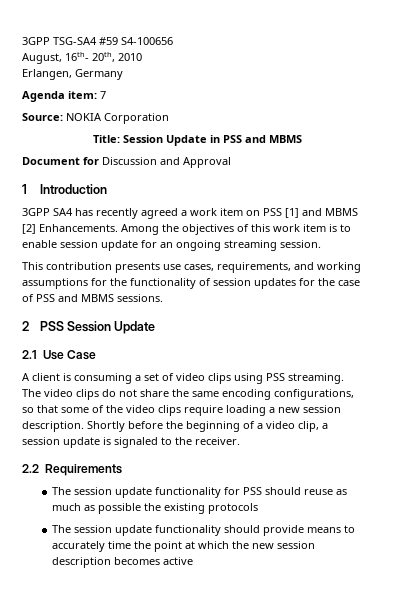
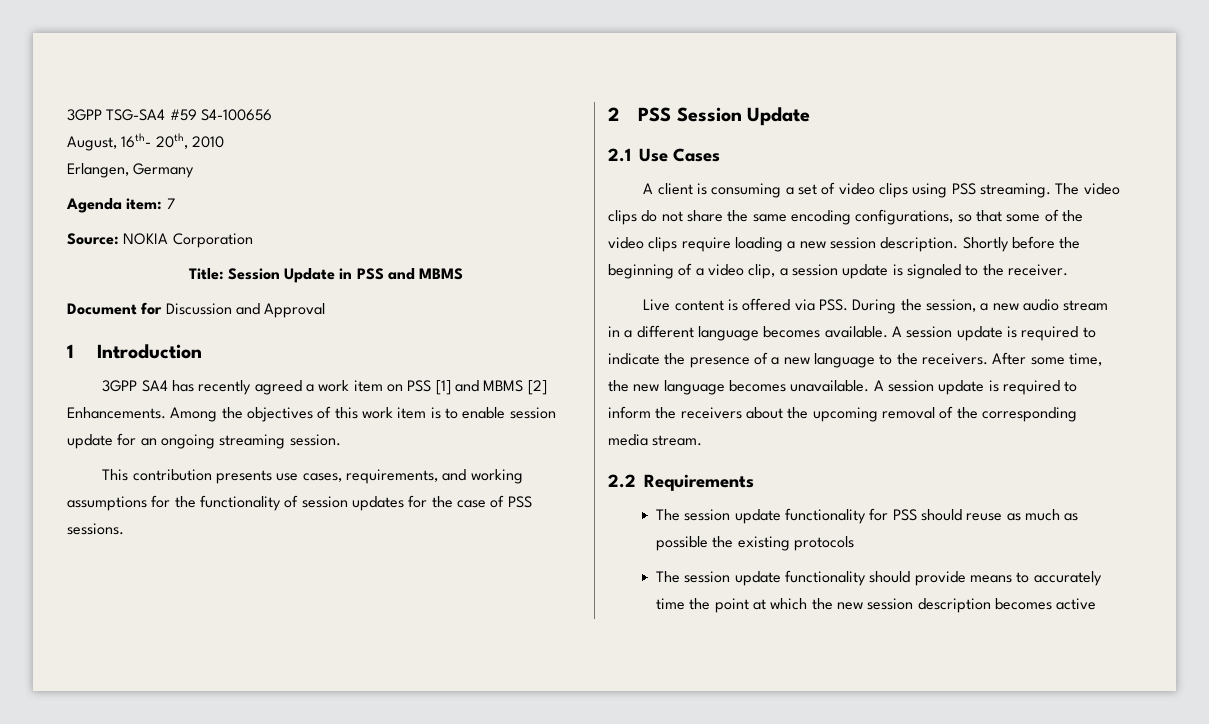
- This contribution presents use cases, requirements, and working assumptions for the functionality of session updates for the case of PSS and MBMS sessions.
+ This contribution presents use cases, requirements, and working assumptions for the functionality of session updates for the case of PSS sessions.
- 2.1 Use Case
+ 2.1 Use Cases
+ Live content is offered via PSS. During the session, a new audio stream in a different language becomes available. A session update is required to indicate the presence of a new language to the receivers. After some time, the new language becomes unavailable. A session update is required to inform the receivers about the upcoming removal of the corresponding media stream.

